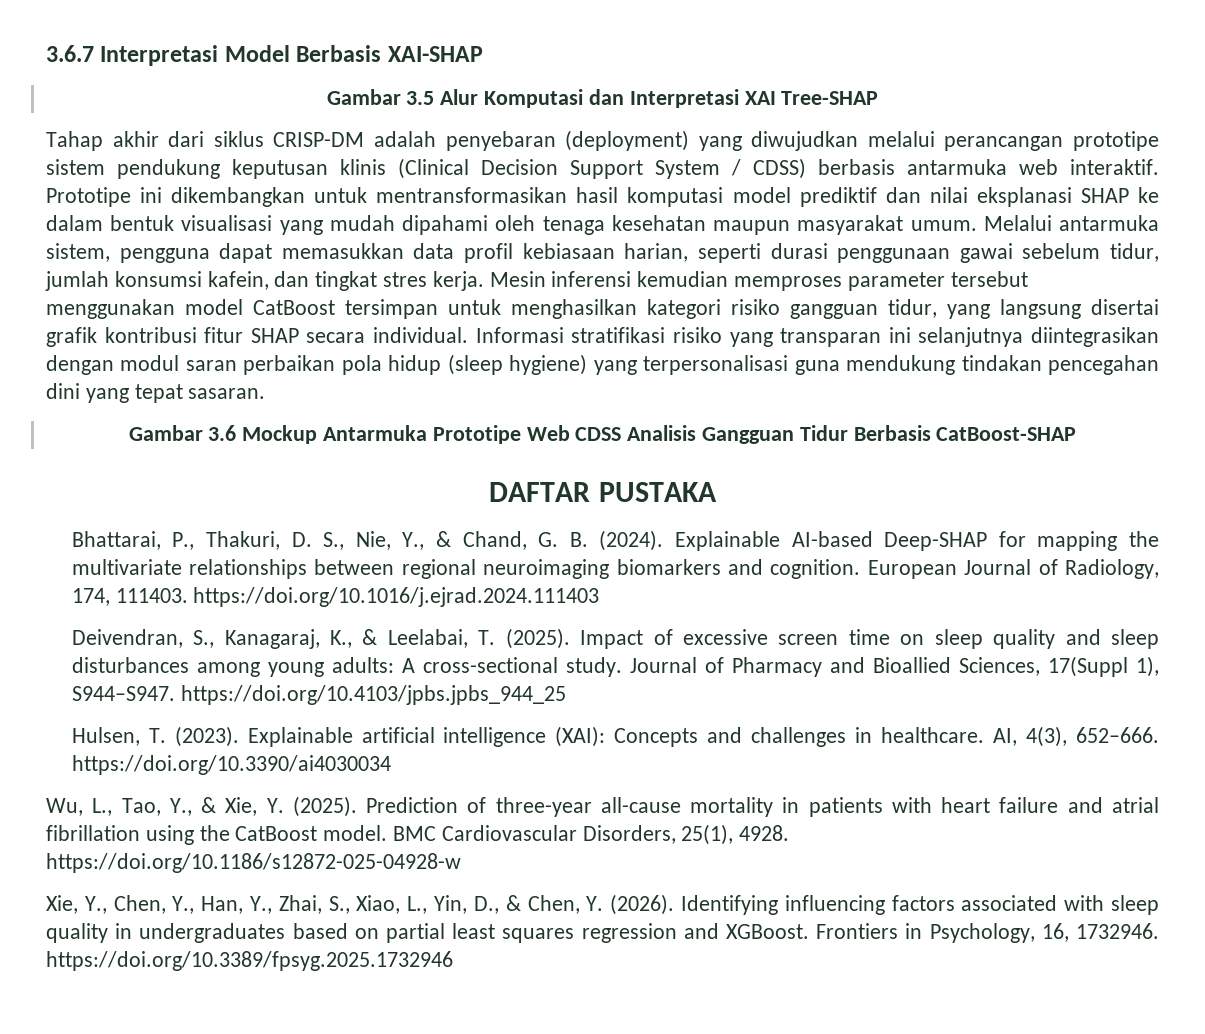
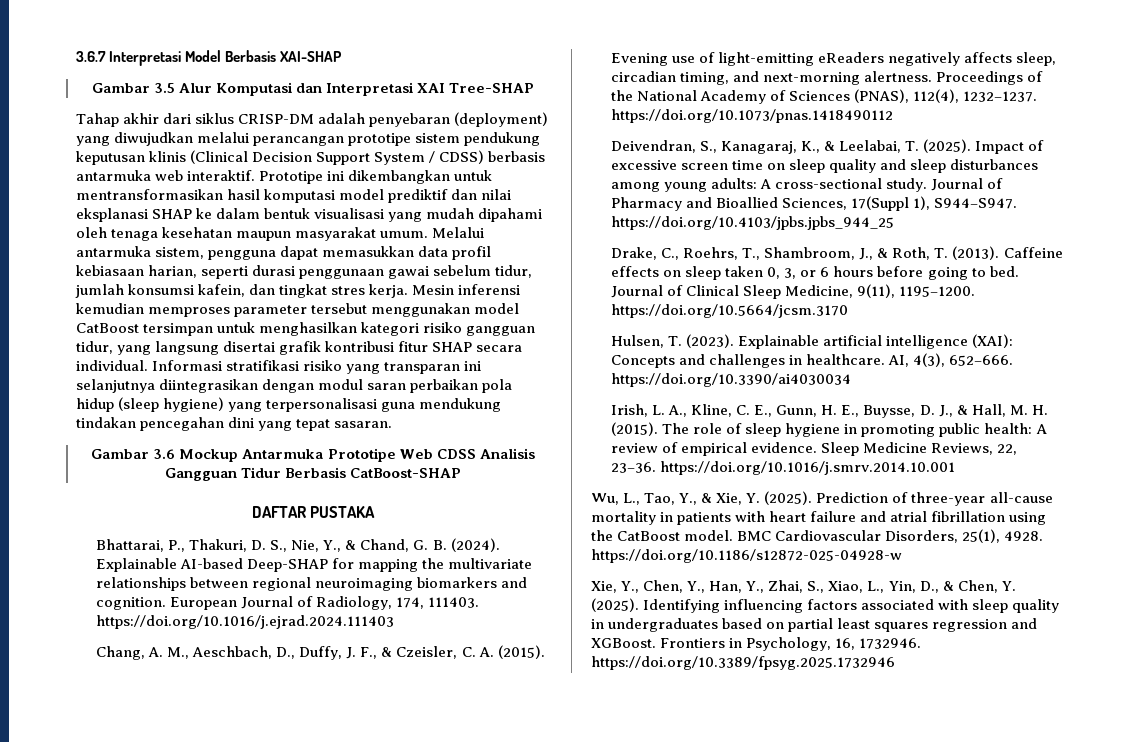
+ Chang, A. M., Aeschbach, D., Duffy, J. F., & Czeisler, C. A. (2015). Evening use of light-emitting eReaders negatively affects sleep, circadian timing, and next-morning alertness. Proceedings of the National Academy of Sciences (PNAS), 112(4), 1232–1237. https://doi.org/10.1073/pnas.1418490112
+ Drake, C., Roehrs, T., Shambroom, J., & Roth, T. (2013). Caffeine effects on sleep taken 0, 3, or 6 hours before going to bed. Journal of Clinical Sleep Medicine, 9(11), 1195–1200. https://doi.org/10.5664/jcsm.3170
+ Irish, L. A., Kline, C. E., Gunn, H. E., Buysse, D. J., & Hall, M. H. (2015). The role of sleep hygiene in promoting public health: A review of empirical evidence. Sleep Medicine Reviews, 22, 23–36. https://doi.org/10.1016/j.smrv.2014.10.001
- Xie, Y., Chen, Y., Han, Y., Zhai, S., Xiao, L., Yin, D., & Chen, Y. (2026).
+ Xie, Y., Chen, Y., Han, Y., Zhai, S., Xiao, L., Yin, D., & Chen, Y. (2025).

